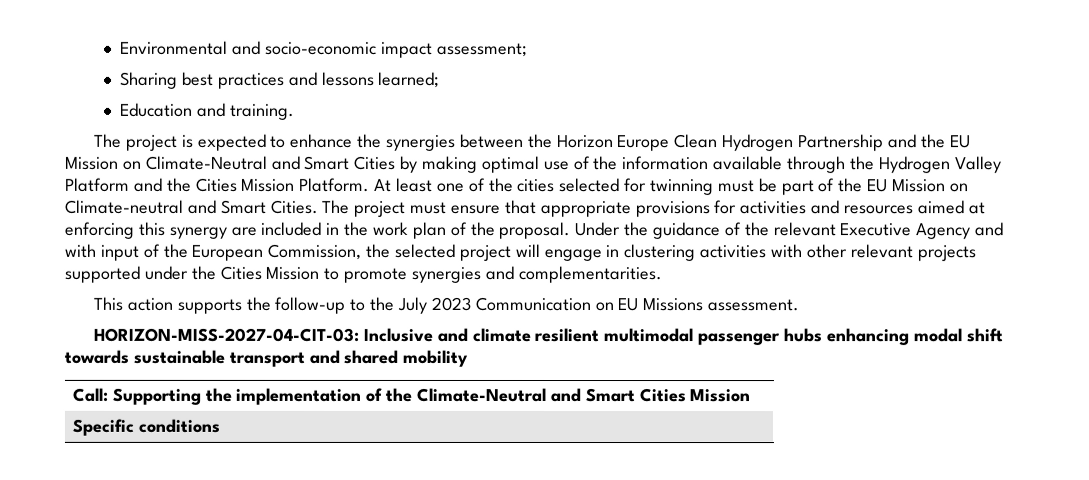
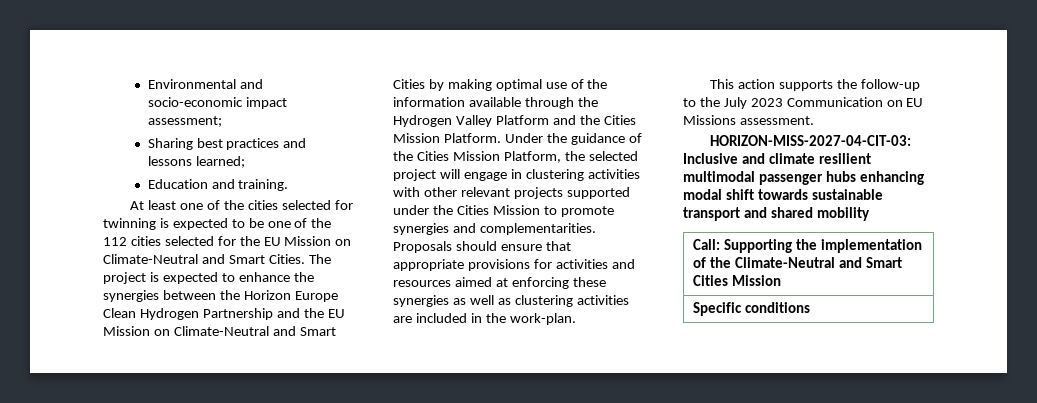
+ At least one of the cities selected for twinning is expected to be one of the 112 cities selected for the EU Mission on Climate-Neutral and Smart Cities.
- At least one of the cities selected for twinning must be part of the EU Mission on Climate-neutral and Smart Cities. The project must ensure that appropriate provisions for activities and resources aimed at enforcing this synergy are included in the work plan of the proposal.
- Under the guidance of the relevant Executive Agency and with input of the European Commission, the selected project will engage in clustering activities with other relevant projects supported under the Cities Mission to promote synergies and complementarities.
+ Under the guidance of the Cities Mission Platform, the selected project will engage in clustering activities with other relevant projects supported under the Cities Mission to promote synergies and complementarities. Proposals should ensure that appropriate provisions for activities and resources aimed at enforcing these synergies as well as clustering activities are included in the work-plan.

